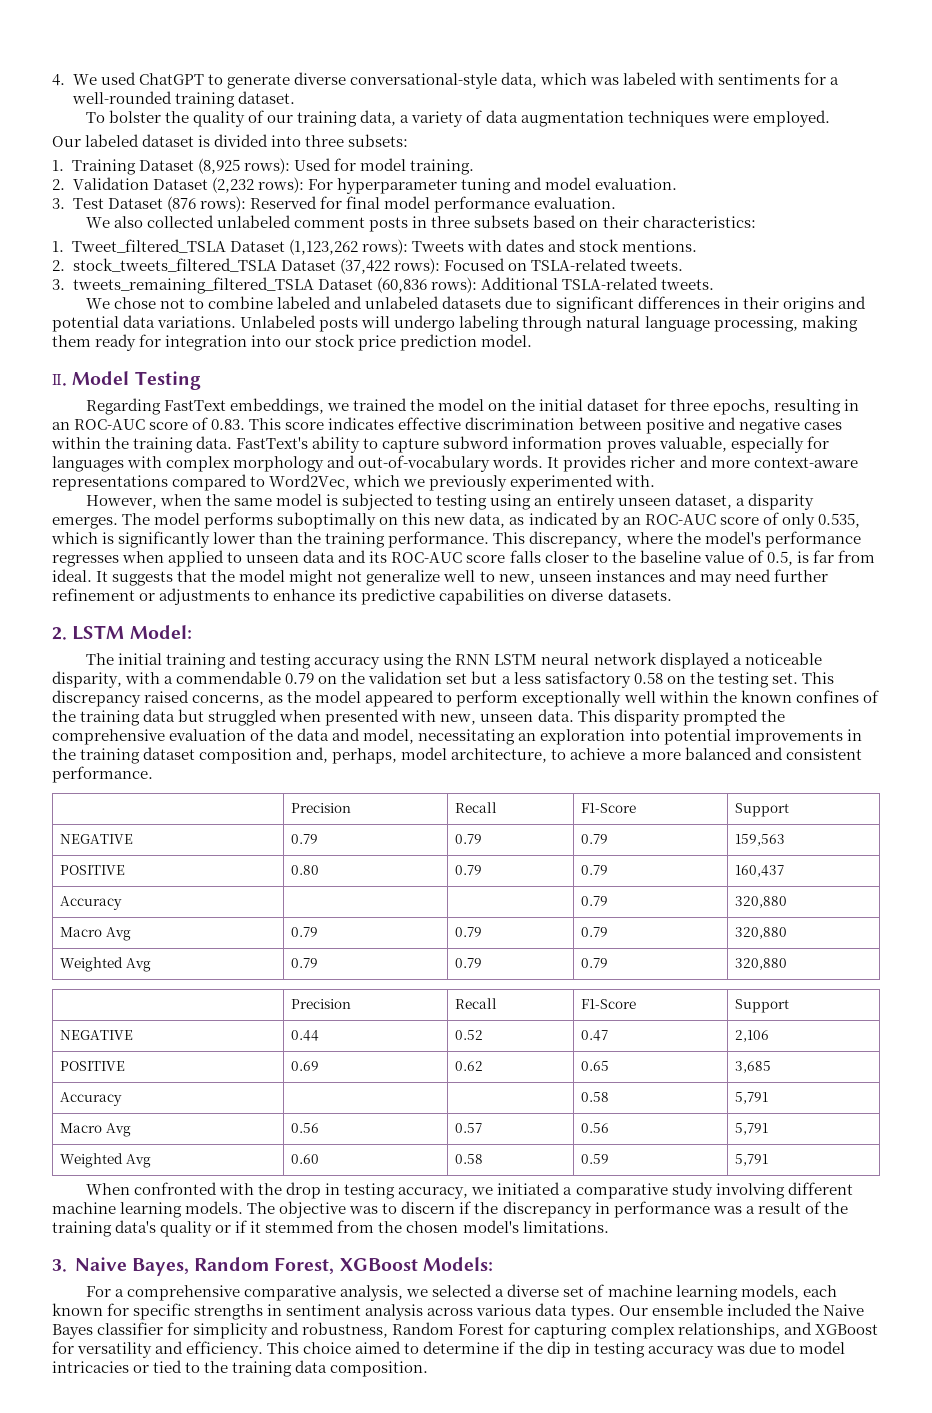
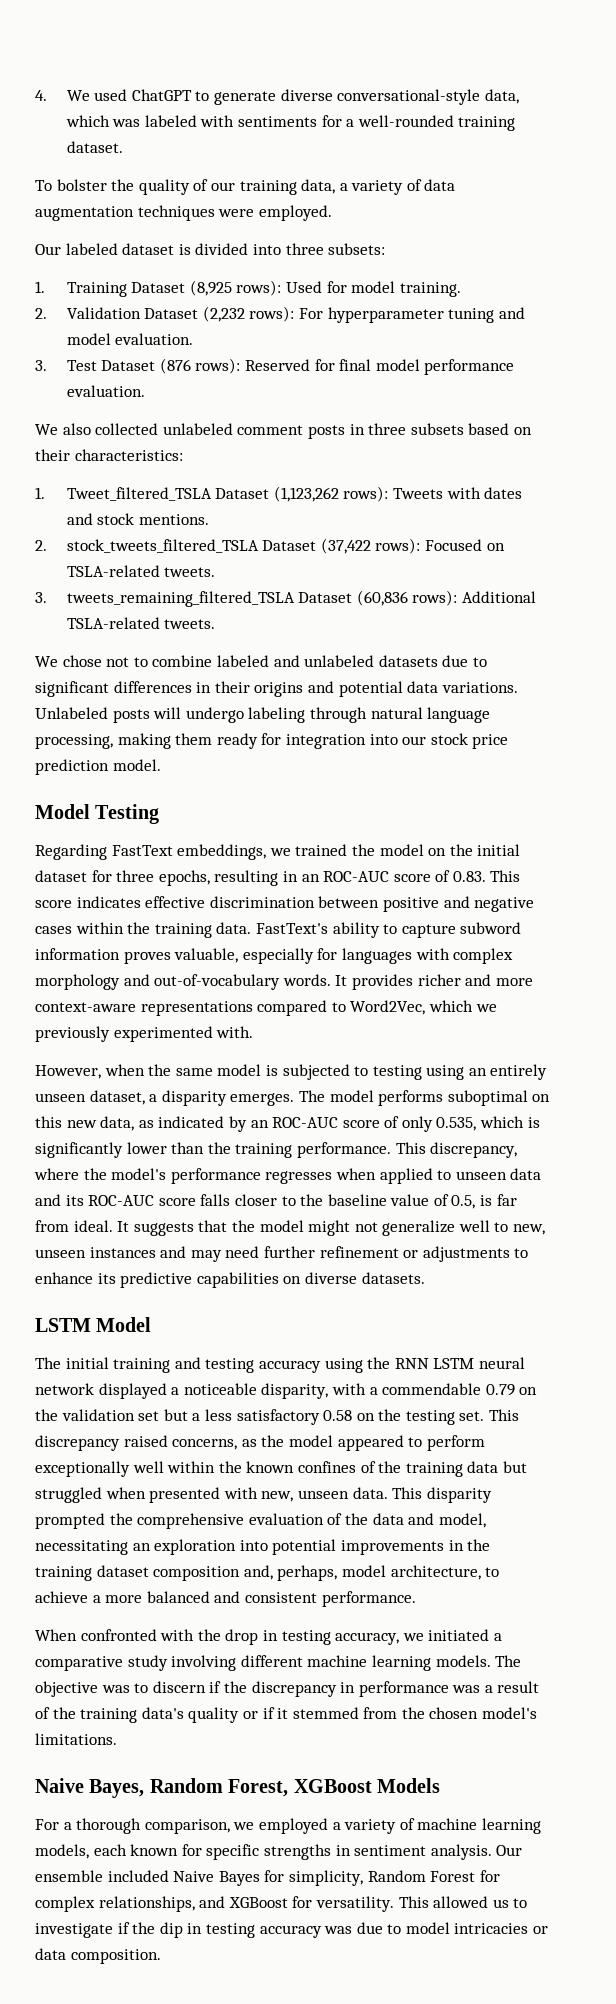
- Ⅱ. Model Testing
+ Model Testing
- The model performs suboptimally on this new data, as indicated by an ROC-AUC score of only 0.535, which is significantly lower than the training performance.
+ The model performs suboptimal on this new data, as indicated by an ROC-AUC score of only 0.535, which is significantly lower than the training performance.
- 2. LSTM Model:
+ LSTM Model
  This disparity prompted the comprehensive evaluation of the data and model, necessitating an exploration into potential improvements in the training dataset composition and, perhaps, model architecture, to achieve a more balanced and consistent performance.
- | Precision | Recall | F1-Score | Support
- NEGATIVE | 0.79 | 0.79 | 0.79 | 159,563
- POSITIVE | 0.80 | 0.79 | 0.79 | 160,437
- Accuracy | | | 0.79 | 320,880
- Macro Avg | 0.79 | 0.79 | 0.79 | 320,880
- Weighted Avg | 0.79 | 0.79 | 0.79 | 320,880
- | Precision | Recall | F1-Score | Support
- NEGATIVE | 0.44 | 0.52 | 0.47 | 2,106
- POSITIVE | 0.69 | 0.62 | 0.65 | 3,685
- Accuracy | | | 0.58 | 5,791
- Macro Avg | 0.56 | 0.57 | 0.56 | 5,791
- Weighted Avg | 0.60 | 0.58 | 0.59 | 5,791
- 3. Naive Bayes, Random Forest, XGBoost Models:
+ Naive Bayes, Random Forest, XGBoost Models
- For a comprehensive comparative analysis, we selected a diverse set of machine learning models, each known for specific strengths in sentiment analysis across various data types.
+ For a thorough comparison, we employed a variety of machine learning models, each known for specific strengths in sentiment analysis.
- Our ensemble included the Naive Bayes classifier for simplicity and robustness, Random Forest for capturing complex relationships, and XGBoost for versatility and efficiency. This choice aimed to determine if the dip in testing accuracy was due to model intricacies or tied to the training data composition.
+ Our ensemble included Naive Bayes for simplicity, Random Forest for complex relationships, and XGBoost for versatility. This allowed us to investigate if the dip in testing accuracy was due to model intricacies or data composition.

